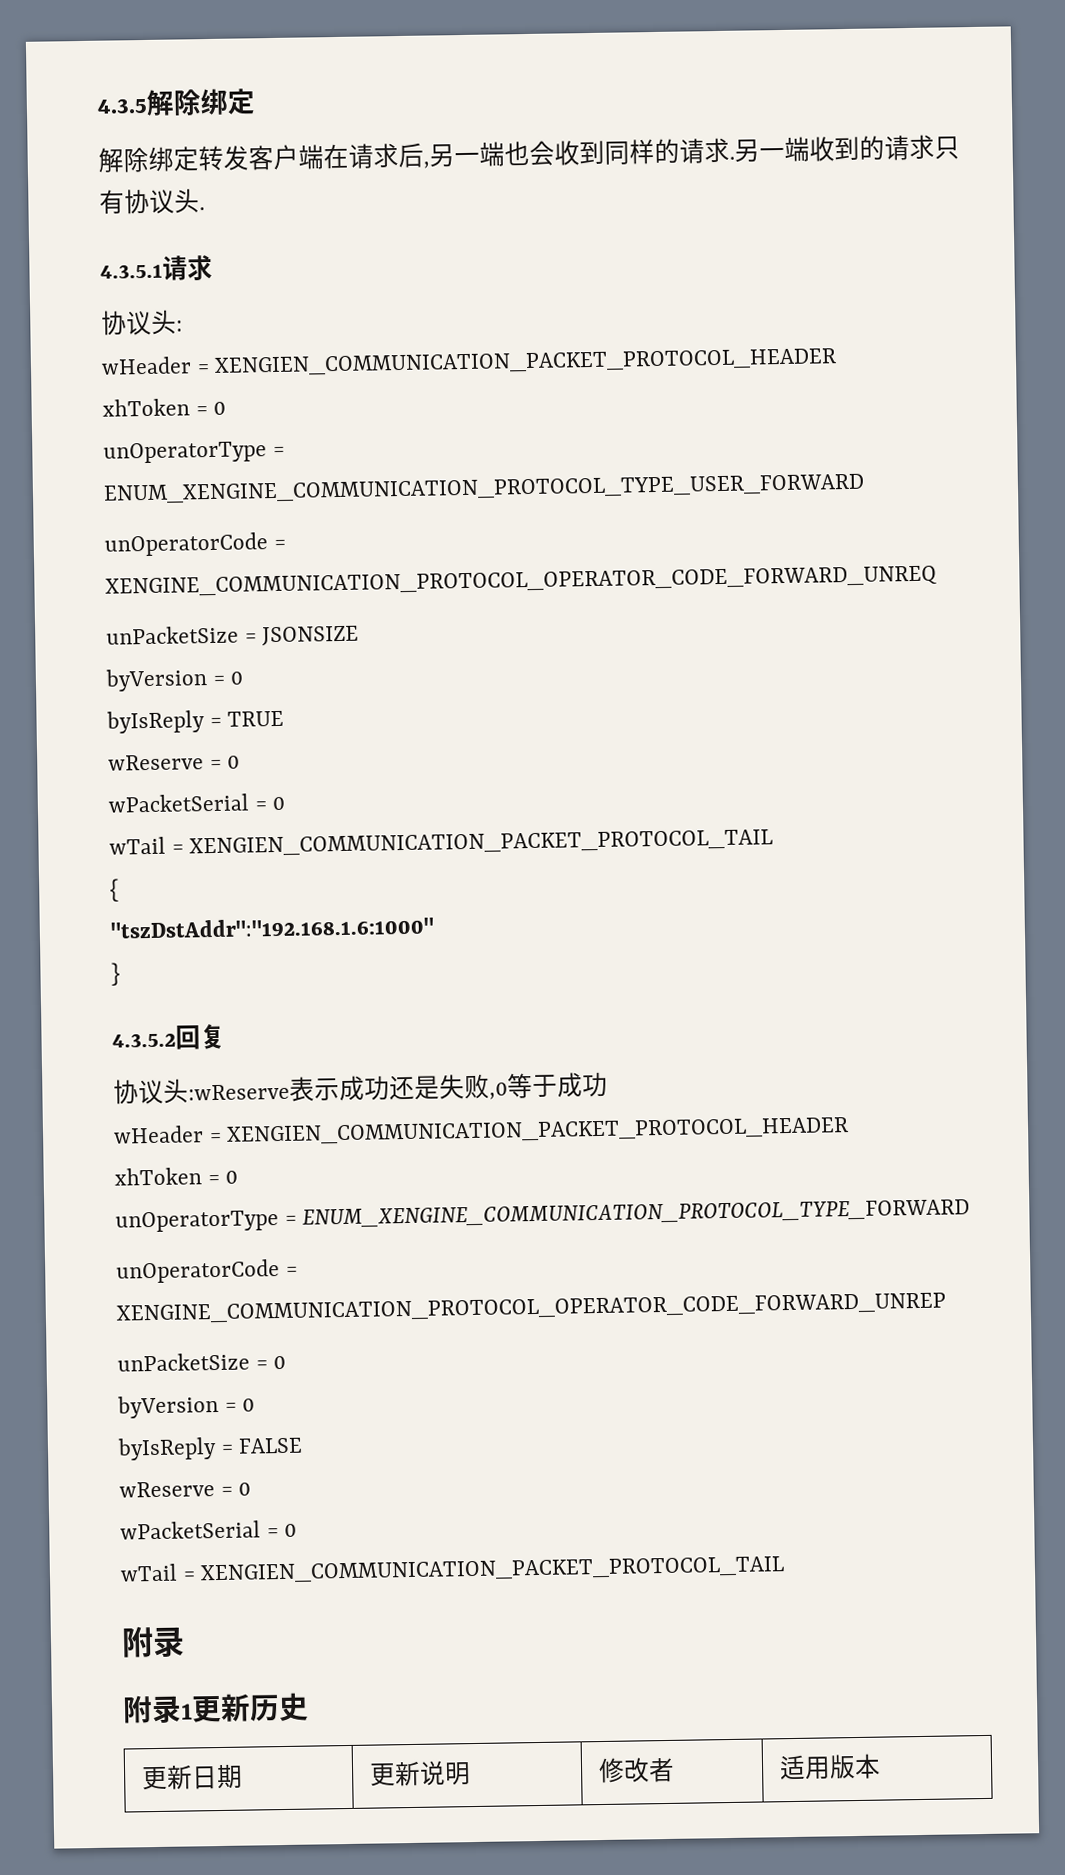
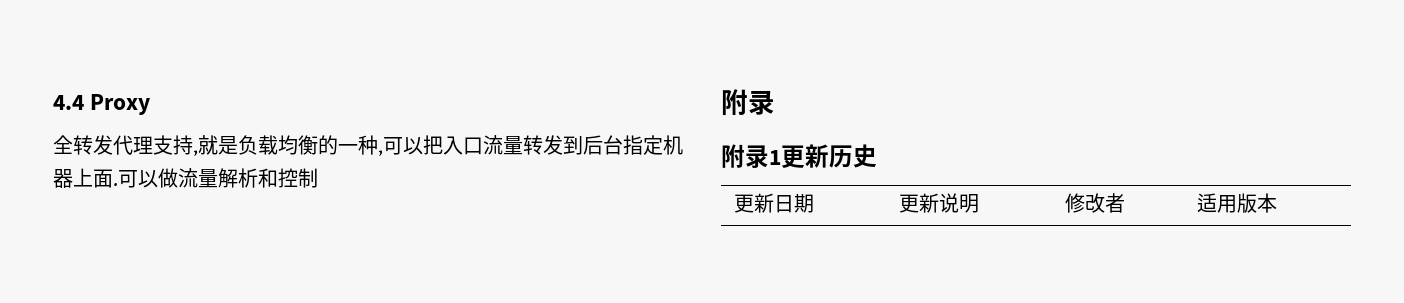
- 4.3.5解除绑定
- 解除绑定转发客户端在请求后,另一端也会收到同样的请求.另一端收到的请求只有协议头.
- 4.3.5.1请求
- 协议头:
- wHeader = XENGIEN_COMMUNICATION_PACKET_PROTOCOL_HEADER
- xhToken = 0
- unOperatorType = ENUM_XENGINE_COMMUNICATION_PROTOCOL_TYPE_USER_FORWARD
- unOperatorCode = XENGINE_COMMUNICATION_PROTOCOL_OPERATOR_CODE_FORWARD_UNREQ
- unPacketSize = JSONSIZE
- byVersion = 0
- byIsReply = TRUE
- wReserve = 0
- wPacketSerial = 0
- wTail = XENGIEN_COMMUNICATION_PACKET_PROTOCOL_TAIL
- {
- "tszDstAddr":"192.168.1.6:1000"
- }
- 4.3.5.2回复
- 协议头:wReserve表示成功还是失败,0等于成功
- wHeader = XENGIEN_COMMUNICATION_PACKET_PROTOCOL_HEADER
- xhToken = 0
- unOperatorType = ENUM_XENGINE_COMMUNICATION_PROTOCOL_TYPE_FORWARD
- unOperatorCode = XENGINE_COMMUNICATION_PROTOCOL_OPERATOR_CODE_FORWARD_UNREP
- unPacketSize = 0
- byVersion = 0
- byIsReply = FALSE
- wReserve = 0
- wPacketSerial = 0
- wTail = XENGIEN_COMMUNICATION_PACKET_PROTOCOL_TAIL
+ 4.4 Proxy
+ 全转发代理支持,就是负载均衡的一种,可以把入口流量转发到后台指定机器上面.可以做流量解析和控制

